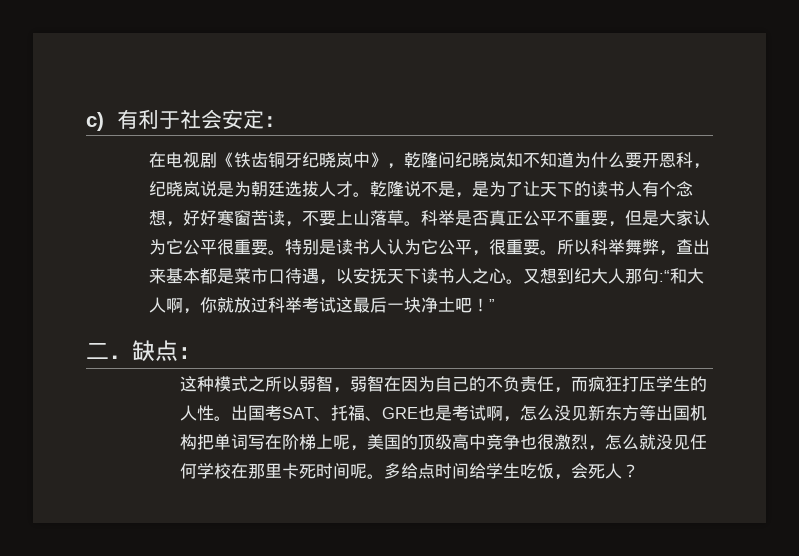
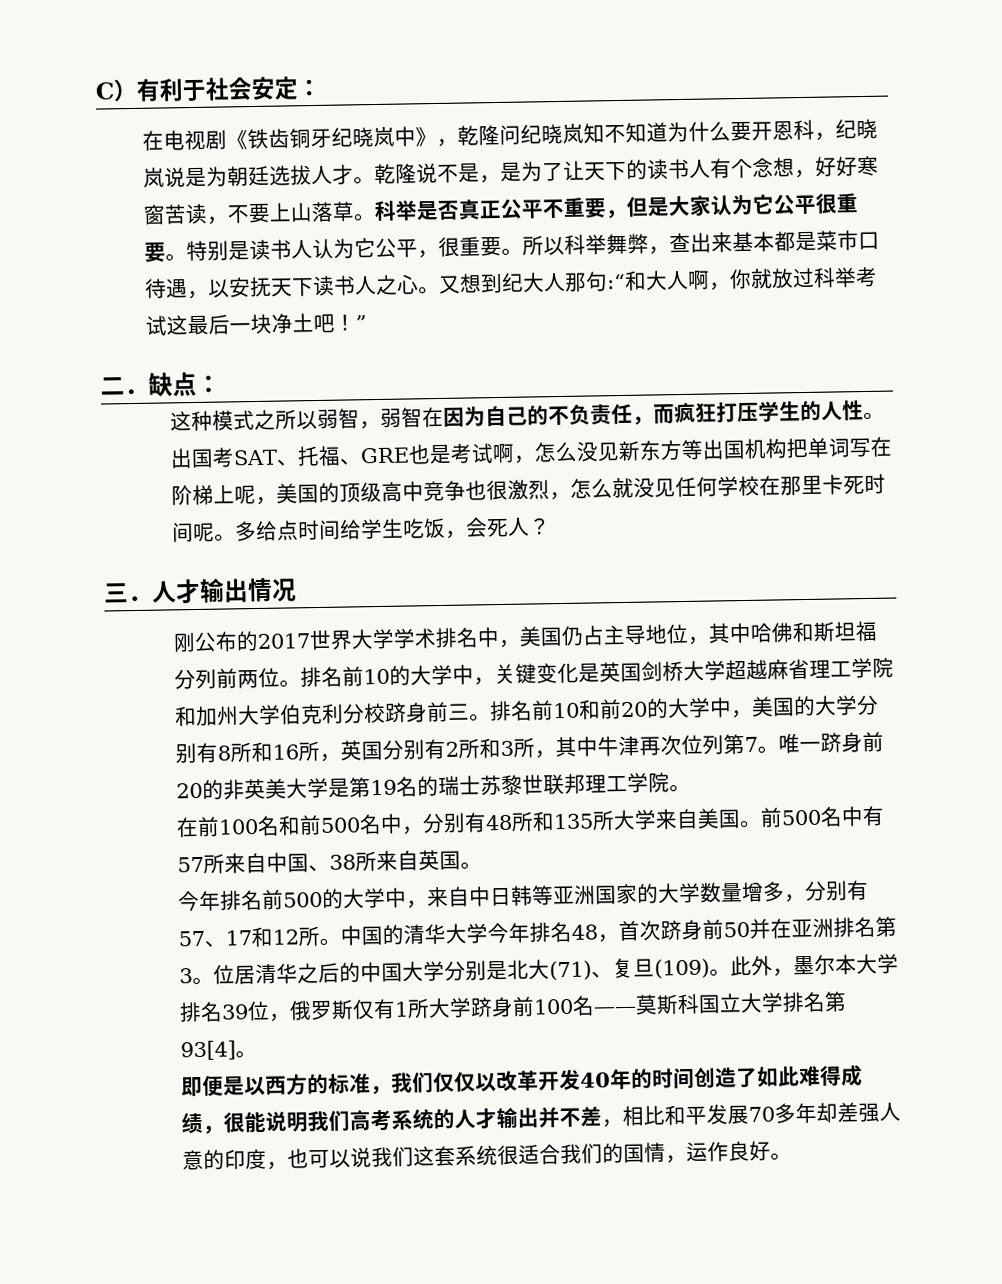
- c)有利于社会安定：
+ C）有利于社会安定：
+ 三．人才输出情况
+ 刚公布的2017世界大学学术排名中，美国仍占主导地位，其中哈佛和斯坦福分列前两位。排名前10的大学中，关键变化是英国剑桥大学超越麻省理工学院和加州大学伯克利分校跻身前三。排名前10和前20的大学中，美国的大学分别有8所和16所，英国分别有2所和3所，其中牛津再次位列第7。唯一跻身前20的非英美大学是第19名的瑞士苏黎世联邦理工学院。
+ 在前100名和前500名中，分别有48所和135所大学来自美国。前500名中有57所来自中国、38所来自英国。
+ 今年排名前500的大学中，来自中日韩等亚洲国家的大学数量增多，分别有57、17和12所。中国的清华大学今年排名48，首次跻身前50并在亚洲排名第3。位居清华之后的中国大学分别是北大(71)、复旦(109)。此外，墨尔本大学排名39位，俄罗斯仅有1所大学跻身前100名——莫斯科国立大学排名第93[4]。
+ 即便是以西方的标准，我们仅仅以改革开发40年的时间创造了如此难得成绩，很能说明我们高考系统的人才输出并不差，相比和平发展70多年却差强人意的印度，也可以说我们这套系统很适合我们的国情，运作良好。

